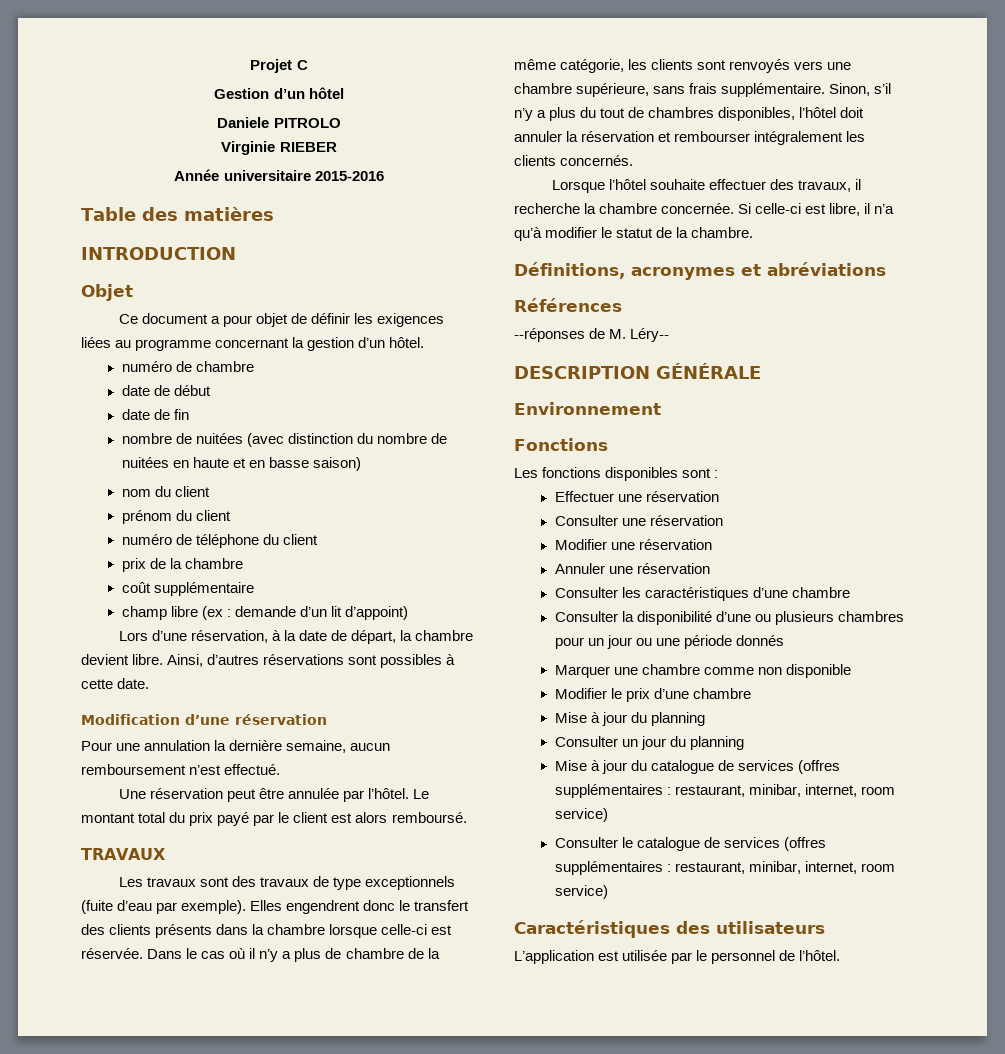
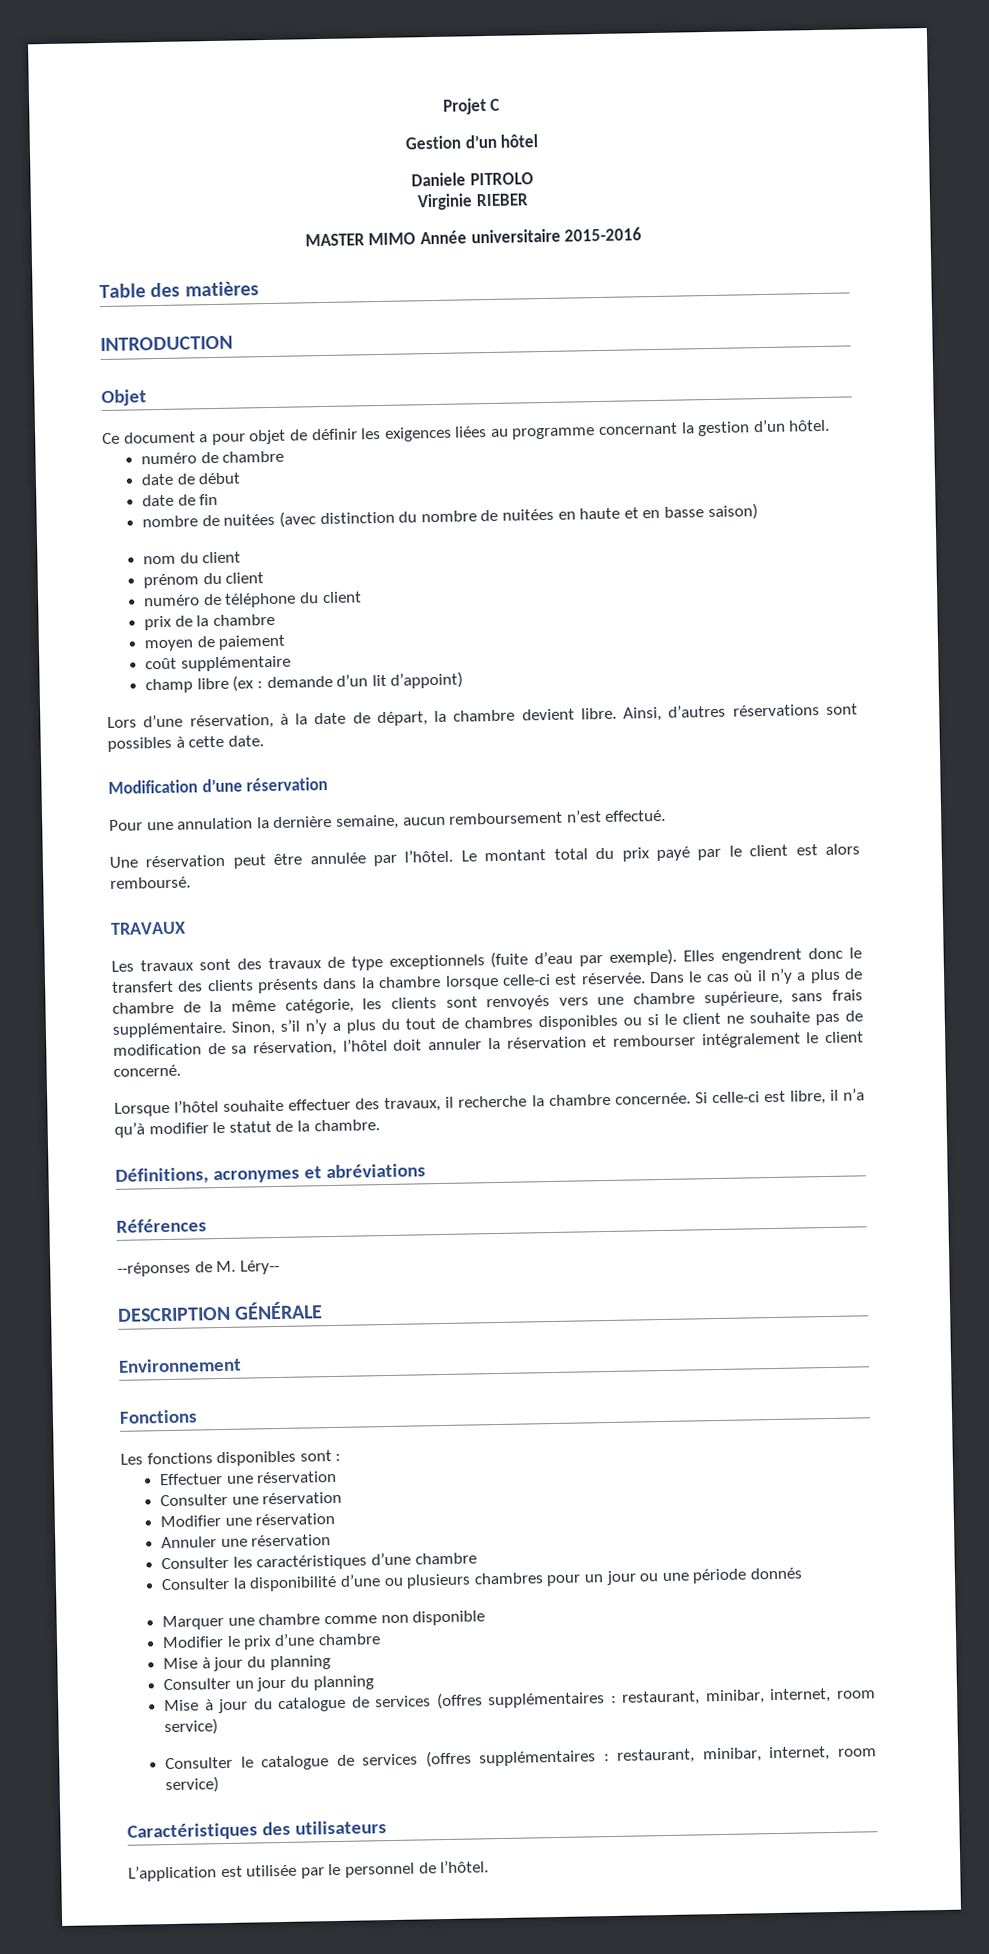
- Année universitaire 2015-2016
+ MASTER MIMO Année universitaire 2015-2016
+ moyen de paiement
- Sinon, s’il n’y a plus du tout de chambres disponibles, l’hôtel doit annuler la réservation et rembourser intégralement les clients concernés.
+ Sinon, s’il n’y a plus du tout de chambres disponibles ou si le client ne souhaite pas de modification de sa réservation, l’hôtel doit annuler la réservation et rembourser intégralement le client concerné.

